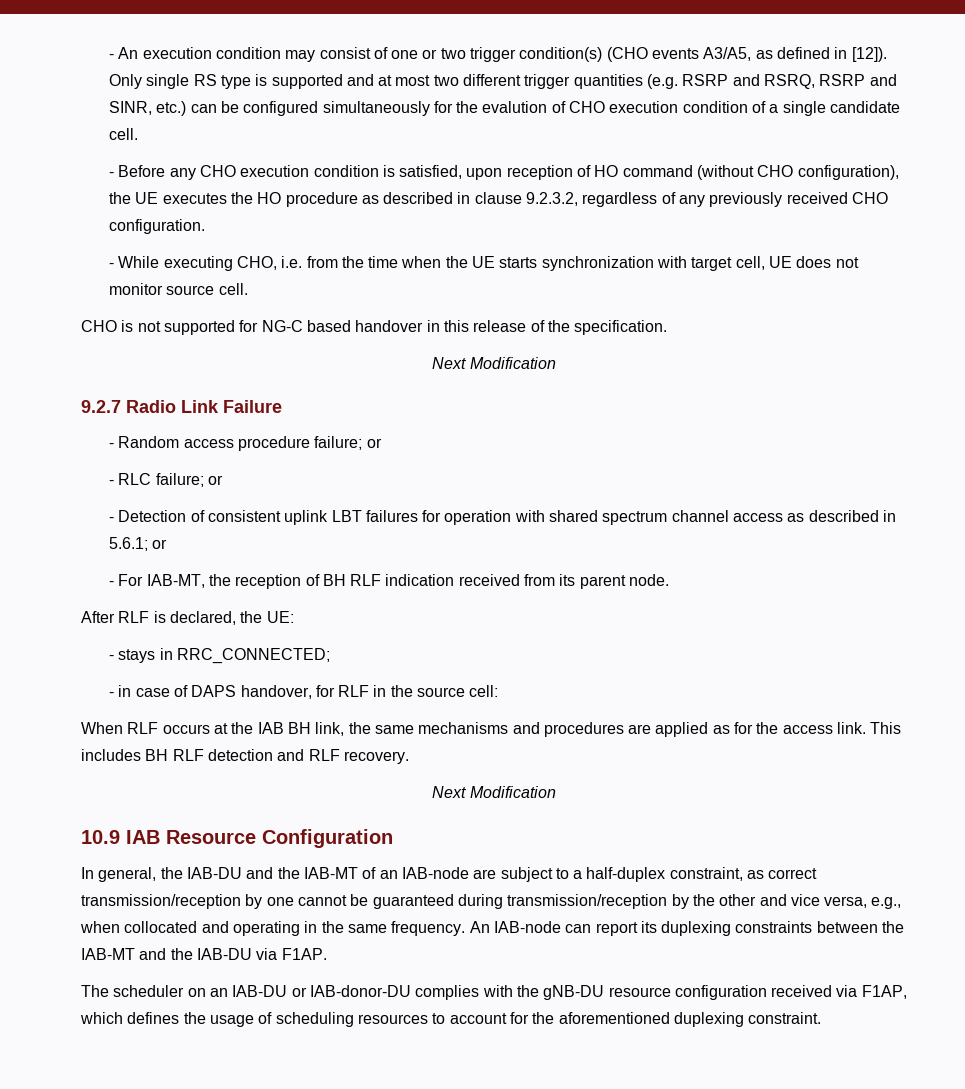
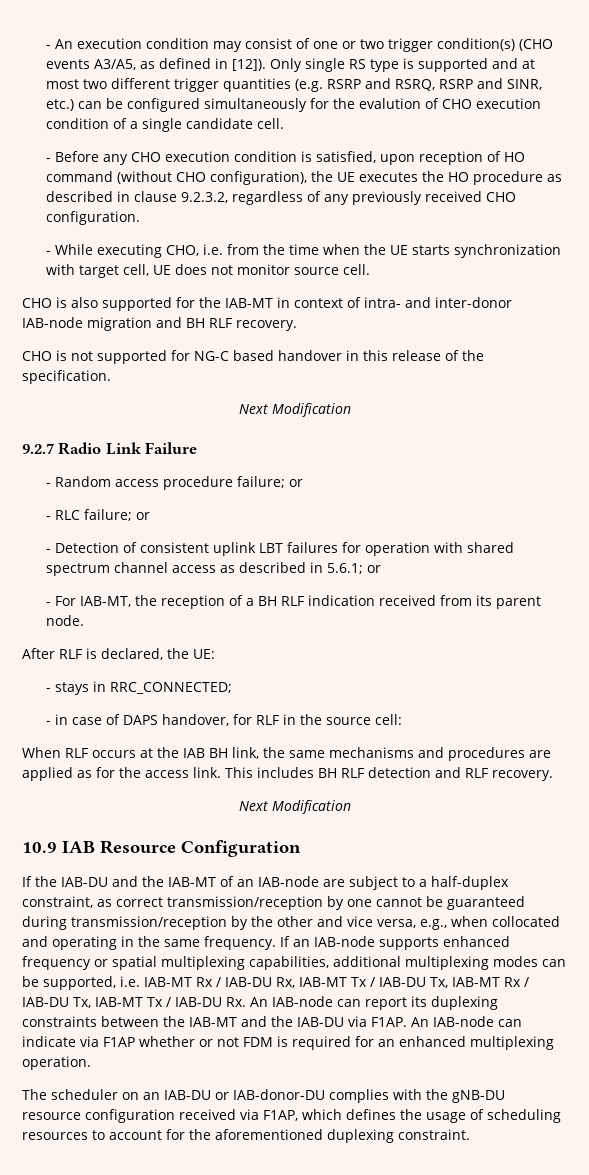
+ CHO is also supported for the IAB-MT in context of intra- and inter-donor IAB-node migration and BH RLF recovery.
- - For IAB-MT, the reception of BH RLF indication received from its parent node.
+ - For IAB-MT, the reception of a BH RLF indication received from its parent node.
- In general, the IAB-DU and the IAB-MT of an IAB-node are subject to a half-duplex constraint, as correct transmission/reception by one cannot be guaranteed during transmission/reception by the other and vice versa, e.g., when collocated and operating in the same frequency.
+ If the IAB-DU and the IAB-MT of an IAB-node are subject to a half-duplex constraint, as correct transmission/reception by one cannot be guaranteed during transmission/reception by the other and vice versa, e.g., when collocated and operating in the same frequency.
- An IAB-node can report its duplexing constraints between the IAB-MT and the IAB-DU via F1AP.
+ If an IAB-node supports enhanced frequency or spatial multiplexing capabilities, additional multiplexing modes can be supported, i.e. IAB-MT Rx / IAB-DU Rx, IAB-MT Tx / IAB-DU Tx, IAB-MT Rx / IAB-DU Tx, IAB-MT Tx / IAB-DU Rx. An IAB-node can report its duplexing constraints between the IAB-MT and the IAB-DU via F1AP. An IAB-node can indicate via F1AP whether or not FDM is required for an enhanced multiplexing operation.

